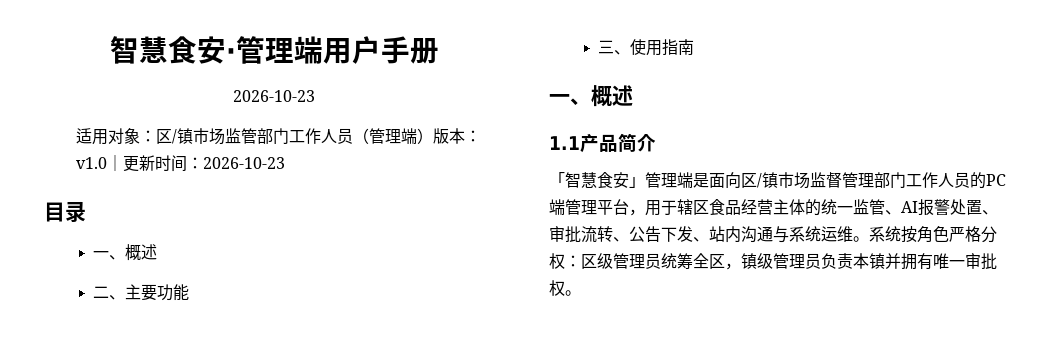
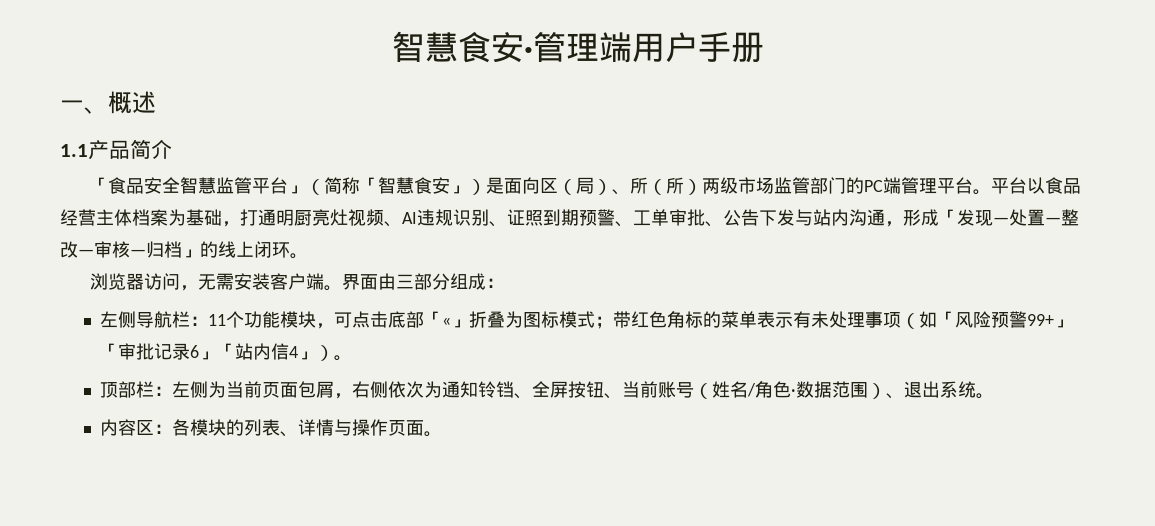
  智慧食安·管理端用户手册
- 2026-10-23
- 适用对象：区/镇市场监管部门工作人员（管理端）版本：v1.0｜更新时间：2026-10-23
- 目录
- 一、概述
- 二、主要功能
- 三、使用指南
- 「智慧食安」管理端是面向区/镇市场监督管理部门工作人员的PC端管理平台，用于辖区食品经营主体的统一监管、AI报警处置、审批流转、公告下发、站内沟通与系统运维。系统按角色严格分权：区级管理员统筹全区，镇级管理员负责本镇并拥有唯一审批权。
+ 「食品安全智慧监管平台」（简称「智慧食安」）是面向区（局）、所（所）两级市场监管部门的PC端管理平台。平台以食品经营主体档案为基础，打通明厨亮灶视频、AI违规识别、证照到期预警、工单审批、公告下发与站内沟通，形成「发现—处置—整改—审核—归档」的线上闭环。
+ 浏览器访问，无需安装客户端。界面由三部分组成：
+ 左侧导航栏：11个功能模块，可点击底部「«」折叠为图标模式；带红色角标的菜单表示有未处理事项（如「风险预警99+」「审批记录6」「站内信4」）。
+ 顶部栏：左侧为当前页面包屑，右侧依次为通知铃铛、全屏按钮、当前账号（姓名/角色·数据范围）、退出系统。
+ 内容区：各模块的列表、详情与操作页面。

